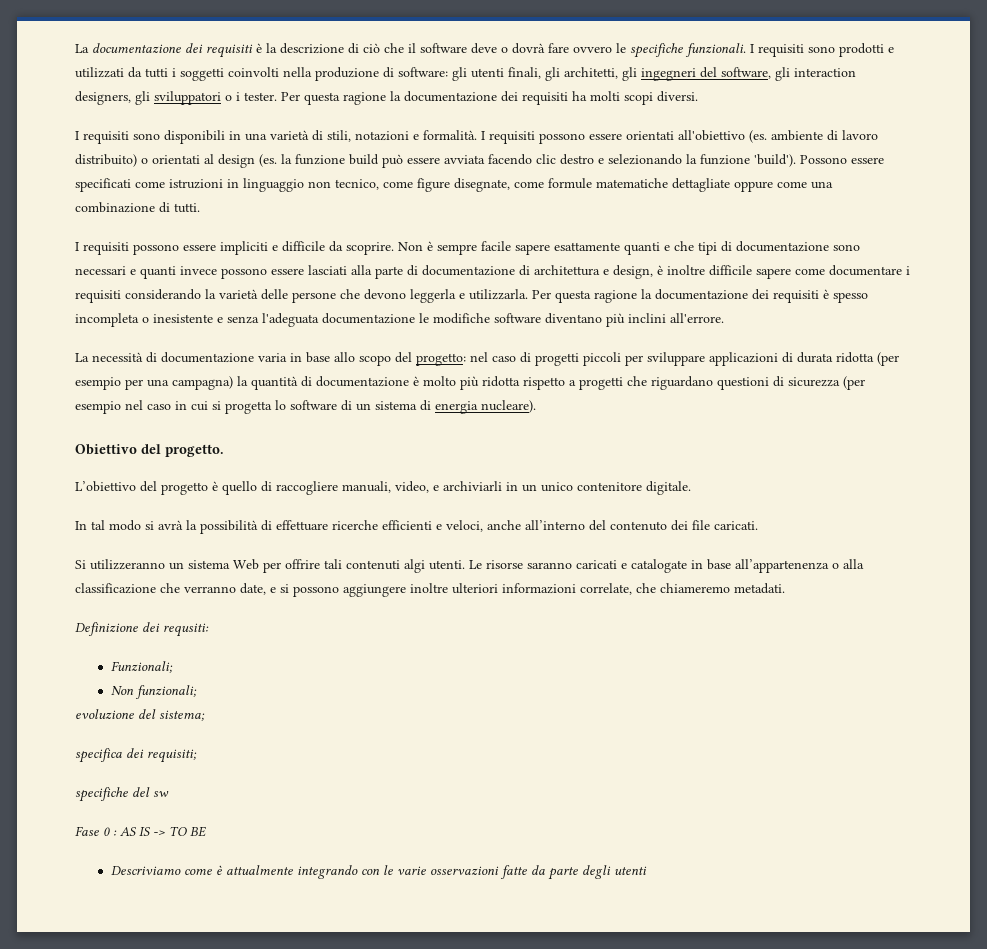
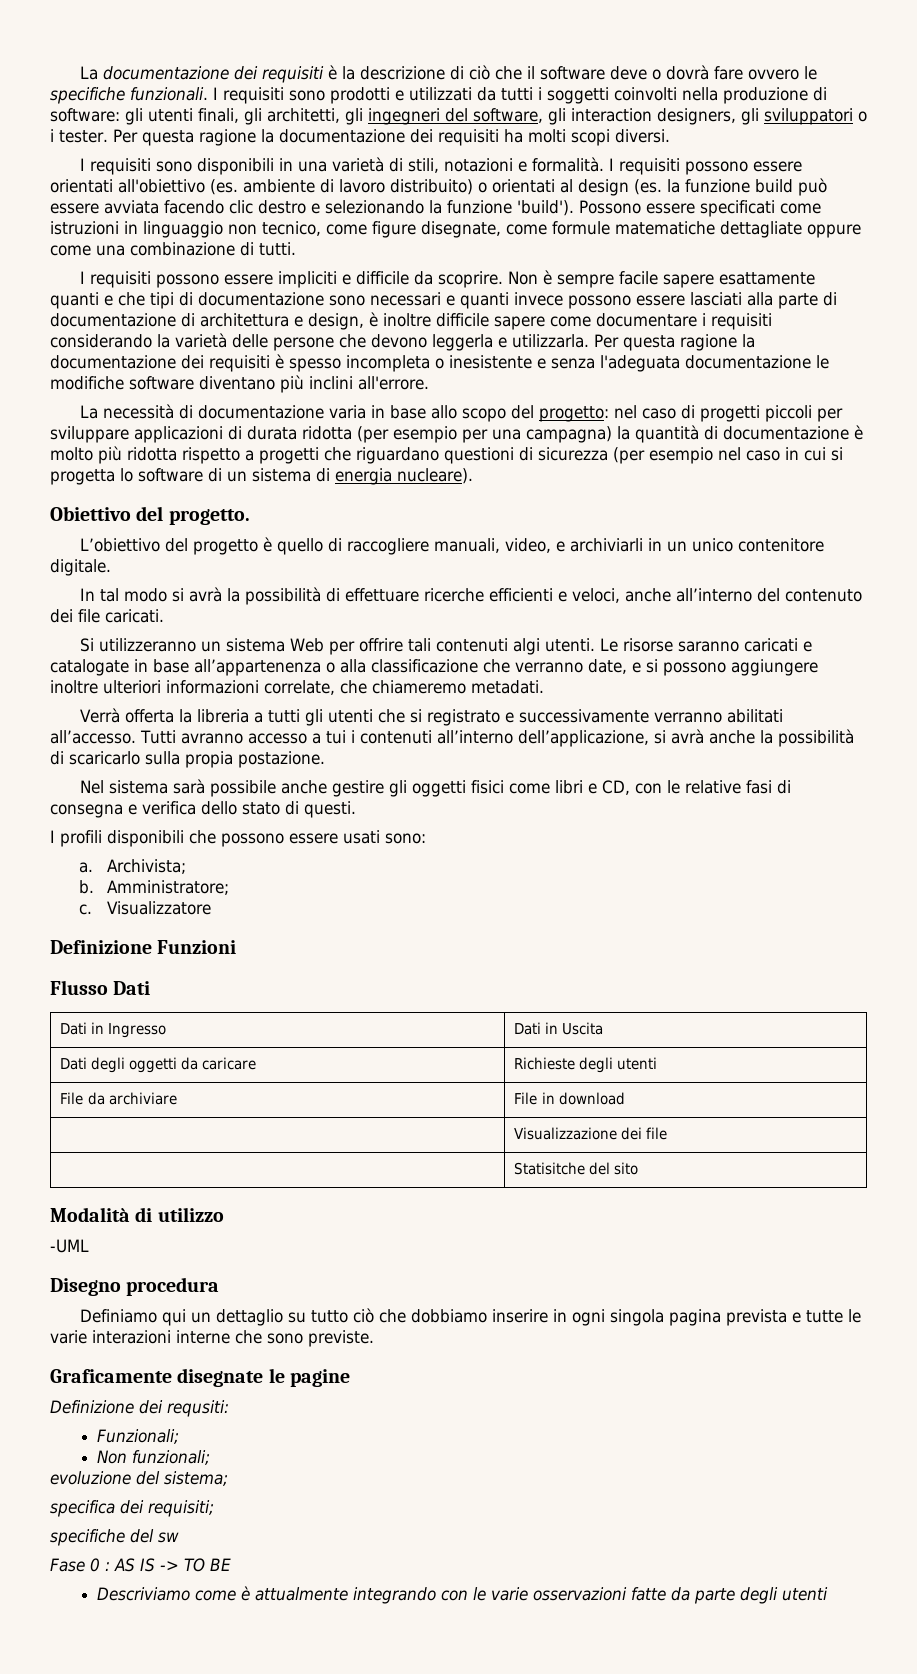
+ Verrà offerta la libreria a tutti gli utenti che si registrato e successivamente verranno abilitati all’accesso. Tutti avranno accesso a tui i contenuti all’interno dell’applicazione, si avrà anche la possibilità di scaricarlo sulla propia postazione.
+ Nel sistema sarà possibile anche gestire gli oggetti fisici come libri e CD, con le relative fasi di consegna e verifica dello stato di questi.
+ I profili disponibili che possono essere usati sono:
+ a. Archivista;
+ b. Amministratore;
+ c. Visualizzatore
+ Definizione Funzioni
+ Flusso Dati
+ Dati in Ingresso | Dati in Uscita
+ Dati degli oggetti da caricare | Richieste degli utenti
+ File da archiviare | File in download
+ | Visualizzazione dei file
+ | Statisitche del sito
+ Modalità di utilizzo
+ -UML
+ Disegno procedura
+ Definiamo qui un dettaglio su tutto ciò che dobbiamo inserire in ogni singola pagina prevista e tutte le varie interazioni interne che sono previste.
+ Graficamente disegnate le pagine

